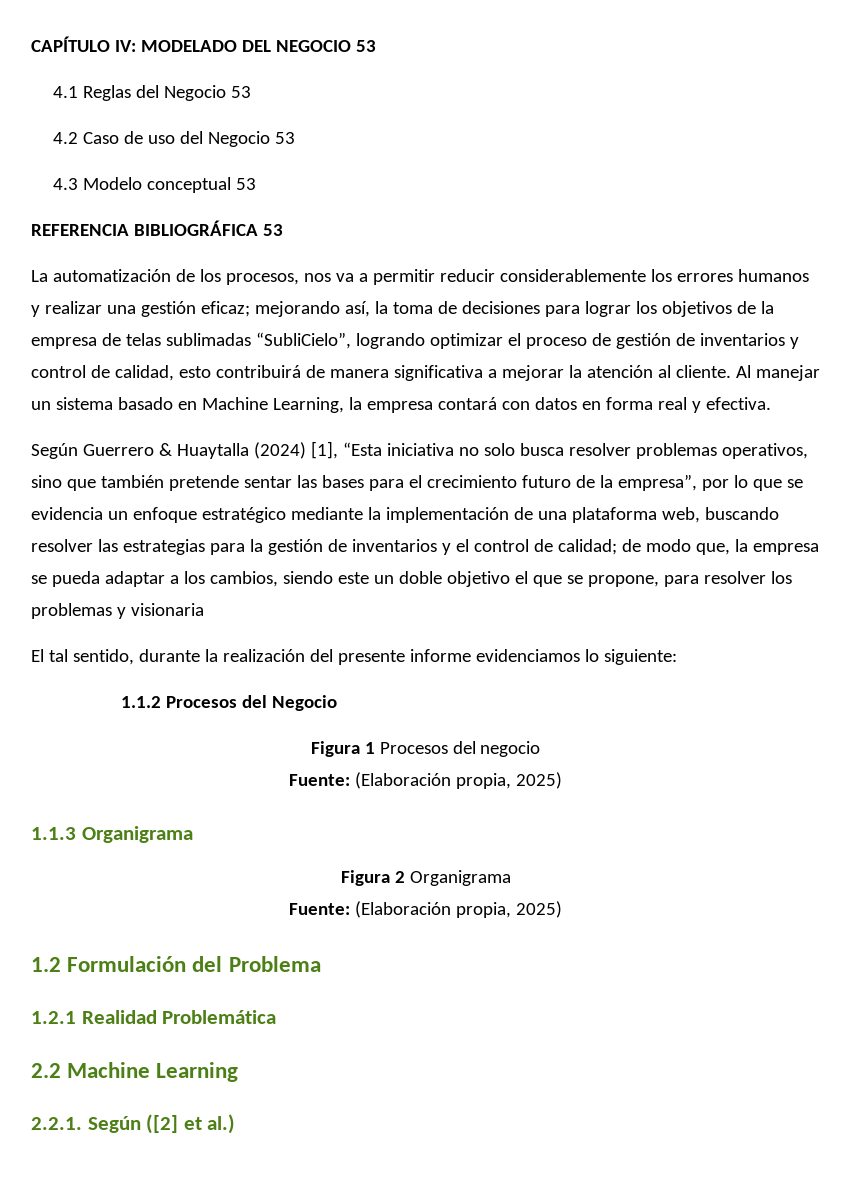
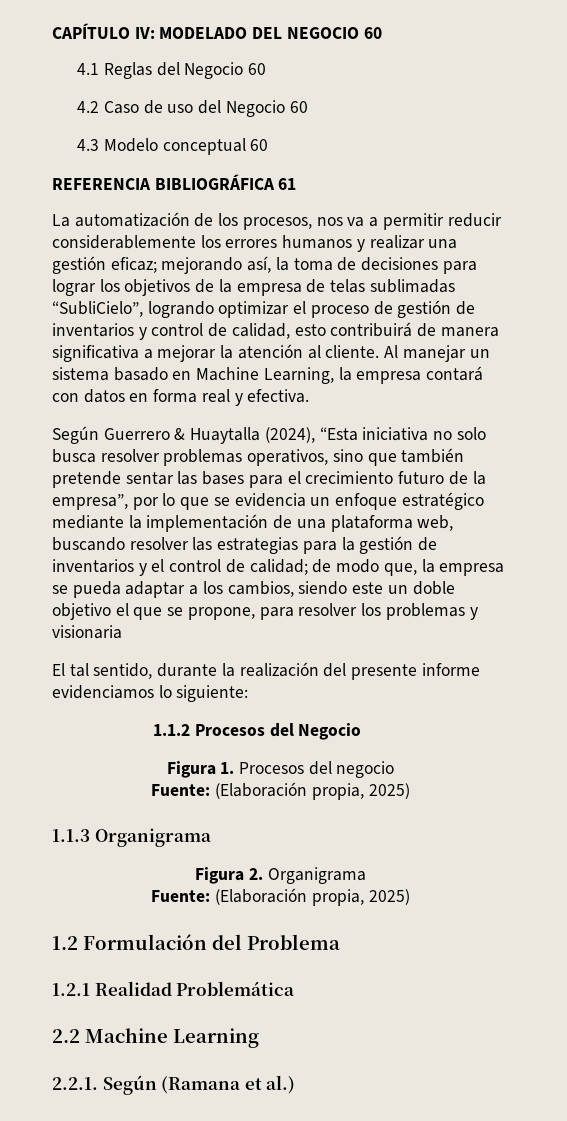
- CAPÍTULO IV: MODELADO DEL NEGOCIO 53
+ CAPÍTULO IV: MODELADO DEL NEGOCIO 60
- 4.1 Reglas del Negocio 53
+ 4.1 Reglas del Negocio 60
- 4.2 Caso de uso del Negocio 53
+ 4.2 Caso de uso del Negocio 60
- 4.3 Modelo conceptual 53
+ 4.3 Modelo conceptual 60
- REFERENCIA BIBLIOGRÁFICA 53
+ REFERENCIA BIBLIOGRÁFICA 61
- Según Guerrero & Huaytalla (2024) [1], “Esta iniciativa no solo busca resolver problemas operativos, sino que también pretende sentar las bases para el crecimiento futuro de la empresa”, por lo que se evidencia un enfoque estratégico mediante la implementación de una plataforma web, buscando resolver las estrategias para la gestión de inventarios y el control de calidad;
+ Según Guerrero & Huaytalla (2024), “Esta iniciativa no solo busca resolver problemas operativos, sino que también pretende sentar las bases para el crecimiento futuro de la empresa”, por lo que se evidencia un enfoque estratégico mediante la implementación de una plataforma web, buscando resolver las estrategias para la gestión de inventarios y el control de calidad;
- Figura 1 Procesos del negocio
+ Figura 1. Procesos del negocio
- Figura 2 Organigrama
+ Figura 2. Organigrama
- 2.2.1. Según ([2] et al.)
+ 2.2.1. Según (Ramana et al.)

